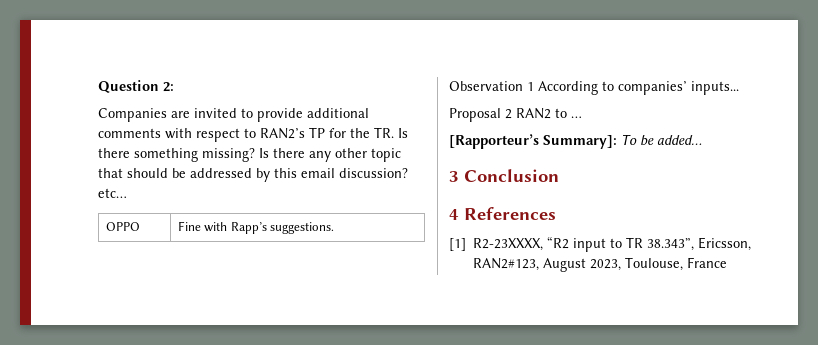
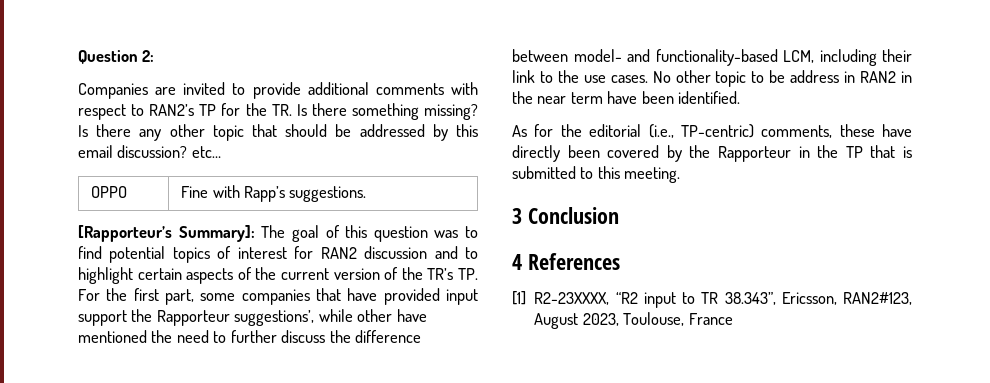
- Observation 1 According to companies’ inputs...
- Proposal 2 RAN2 to …
- [Rapporteur’s Summary]: To be added…
+ [Rapporteur’s Summary]: The goal of this question was to find potential topics of interest for RAN2 discussion and to highlight certain aspects of the current version of the TR’s TP. For the first part, some companies that have provided input support the Rapporteur suggestions’, while other have mentioned the need to further discuss the difference between model- and functionality-based LCM, including their link to the use cases. No other topic to be address in RAN2 in the near term have been identified.
+ As for the editorial (i.e., TP-centric) comments, these have directly been covered by the Rapporteur in the TP that is submitted to this meeting.

